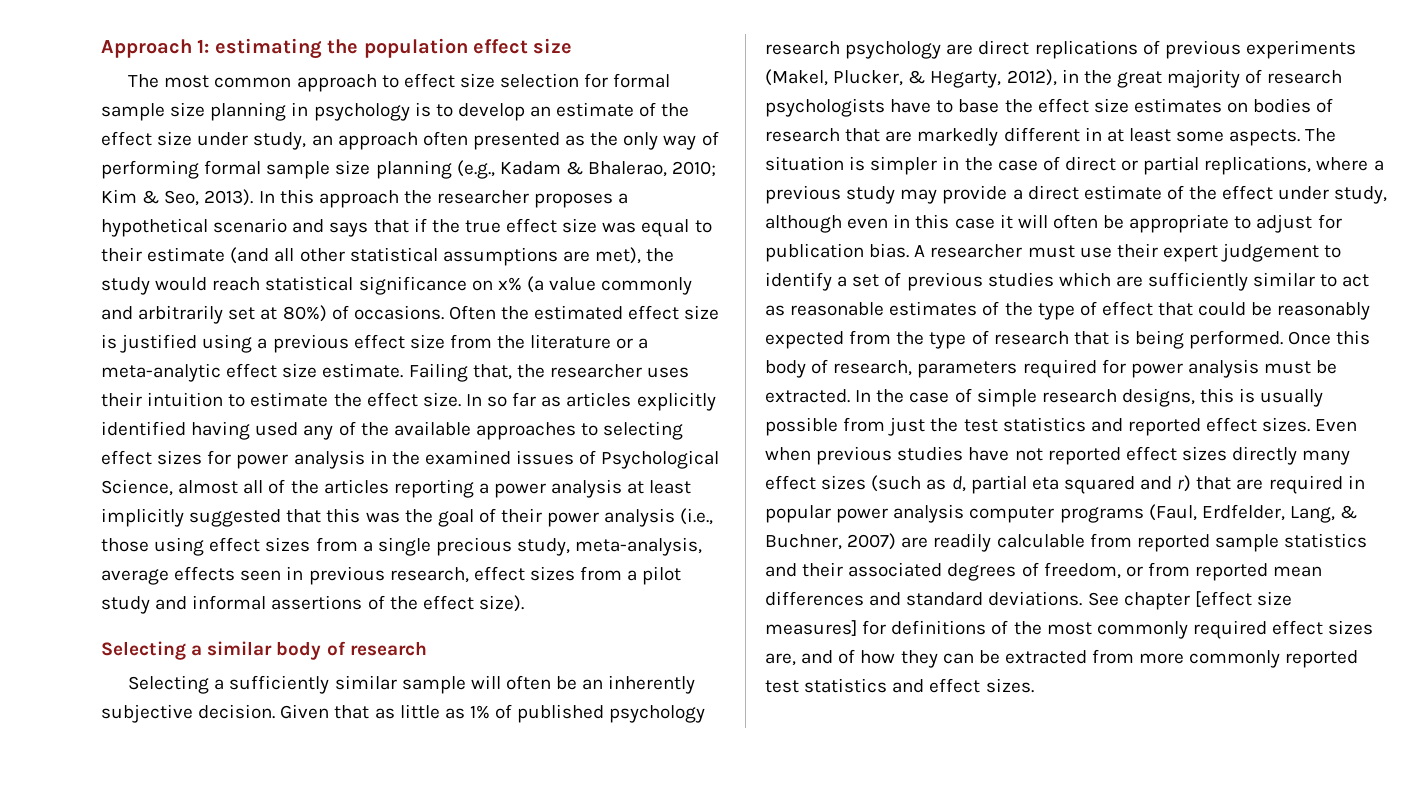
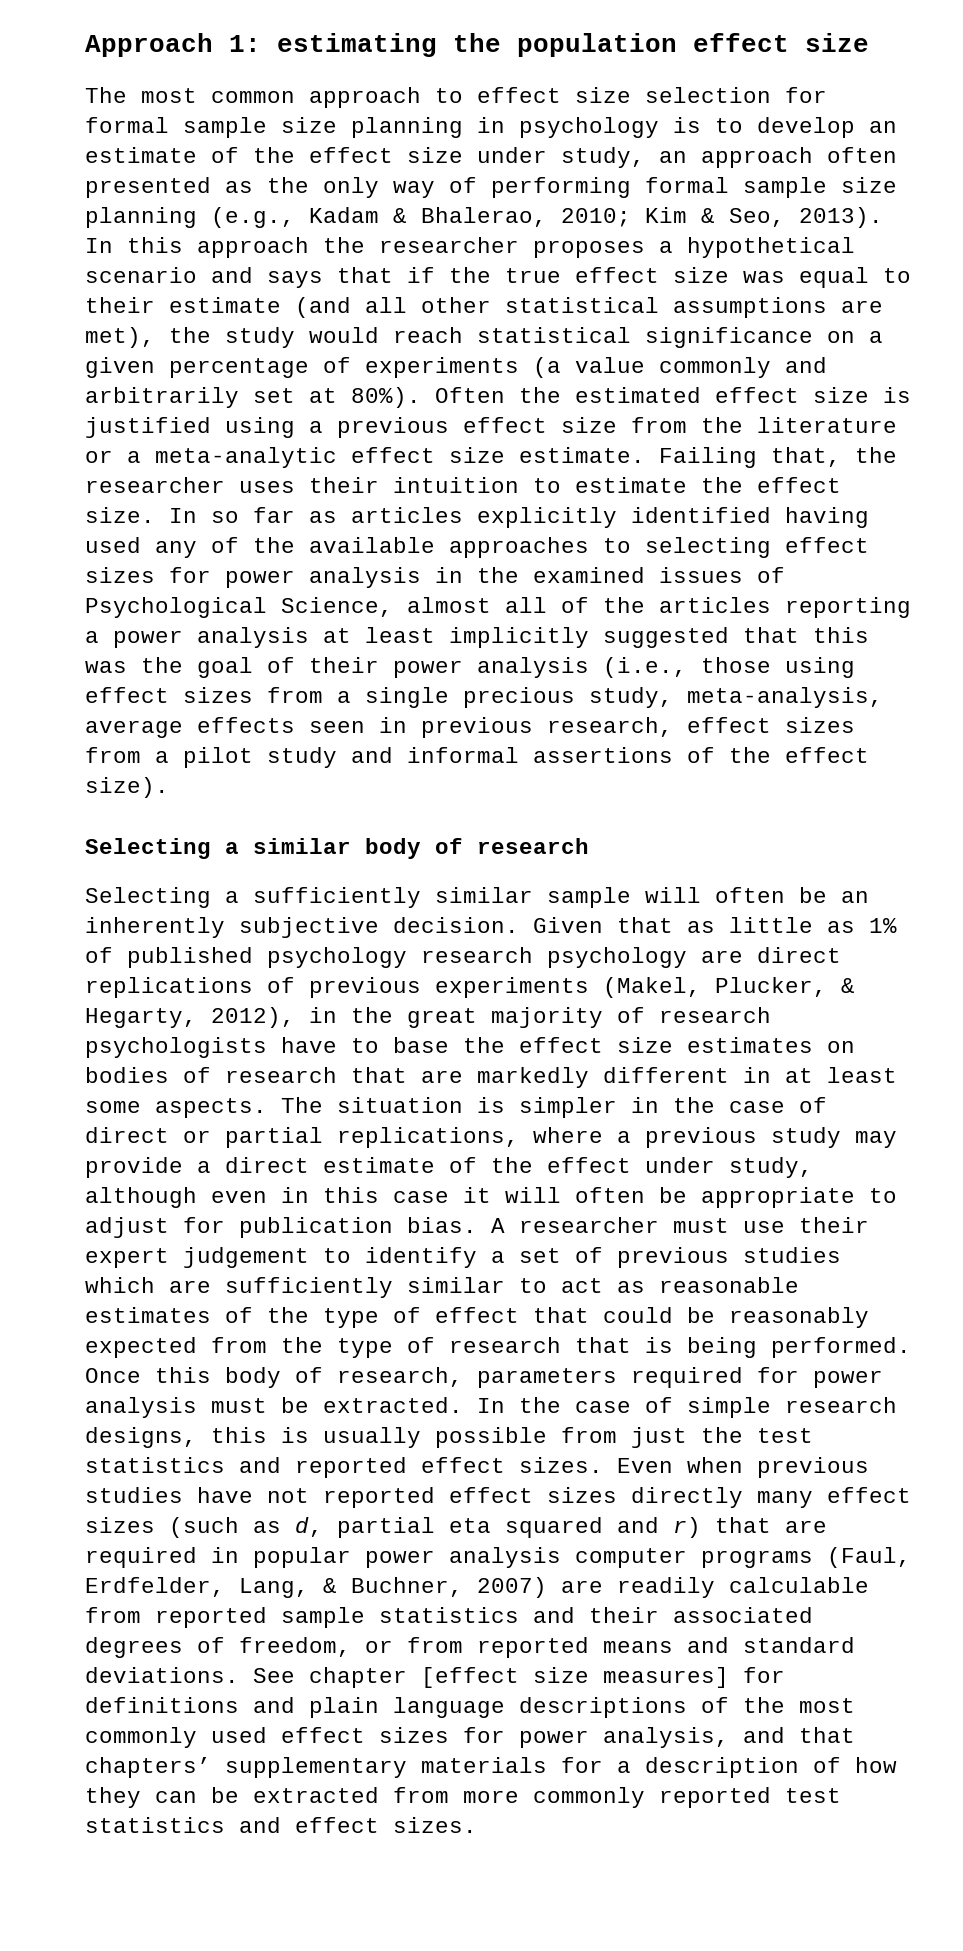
- In this approach the researcher proposes a hypothetical scenario and says that if the true effect size was equal to their estimate (and all other statistical assumptions are met), the study would reach statistical significance on x% (a value commonly and arbitrarily set at 80%) of occasions.
+ In this approach the researcher proposes a hypothetical scenario and says that if the true effect size was equal to their estimate (and all other statistical assumptions are met), the study would reach statistical significance on a given percentage of experiments (a value commonly and arbitrarily set at 80%).
- Even when previous studies have not reported effect sizes directly many effect sizes (such as d, partial eta squared and r) that are required in popular power analysis computer programs (Faul, Erdfelder, Lang, & Buchner, 2007) are readily calculable from reported sample statistics and their associated degrees of freedom, or from reported mean differences and standard deviations.
+ Even when previous studies have not reported effect sizes directly many effect sizes (such as d, partial eta squared and r) that are required in popular power analysis computer programs (Faul, Erdfelder, Lang, & Buchner, 2007) are readily calculable from reported sample statistics and their associated degrees of freedom, or from reported means and standard deviations.
- See chapter [effect size measures] for definitions of the most commonly required effect sizes are, and of how they can be extracted from more commonly reported test statistics and effect sizes.
+ See chapter [effect size measures] for definitions and plain language descriptions of the most commonly used effect sizes for power analysis, and that chapters’ supplementary materials for a description of how they can be extracted from more commonly reported test statistics and effect sizes.

